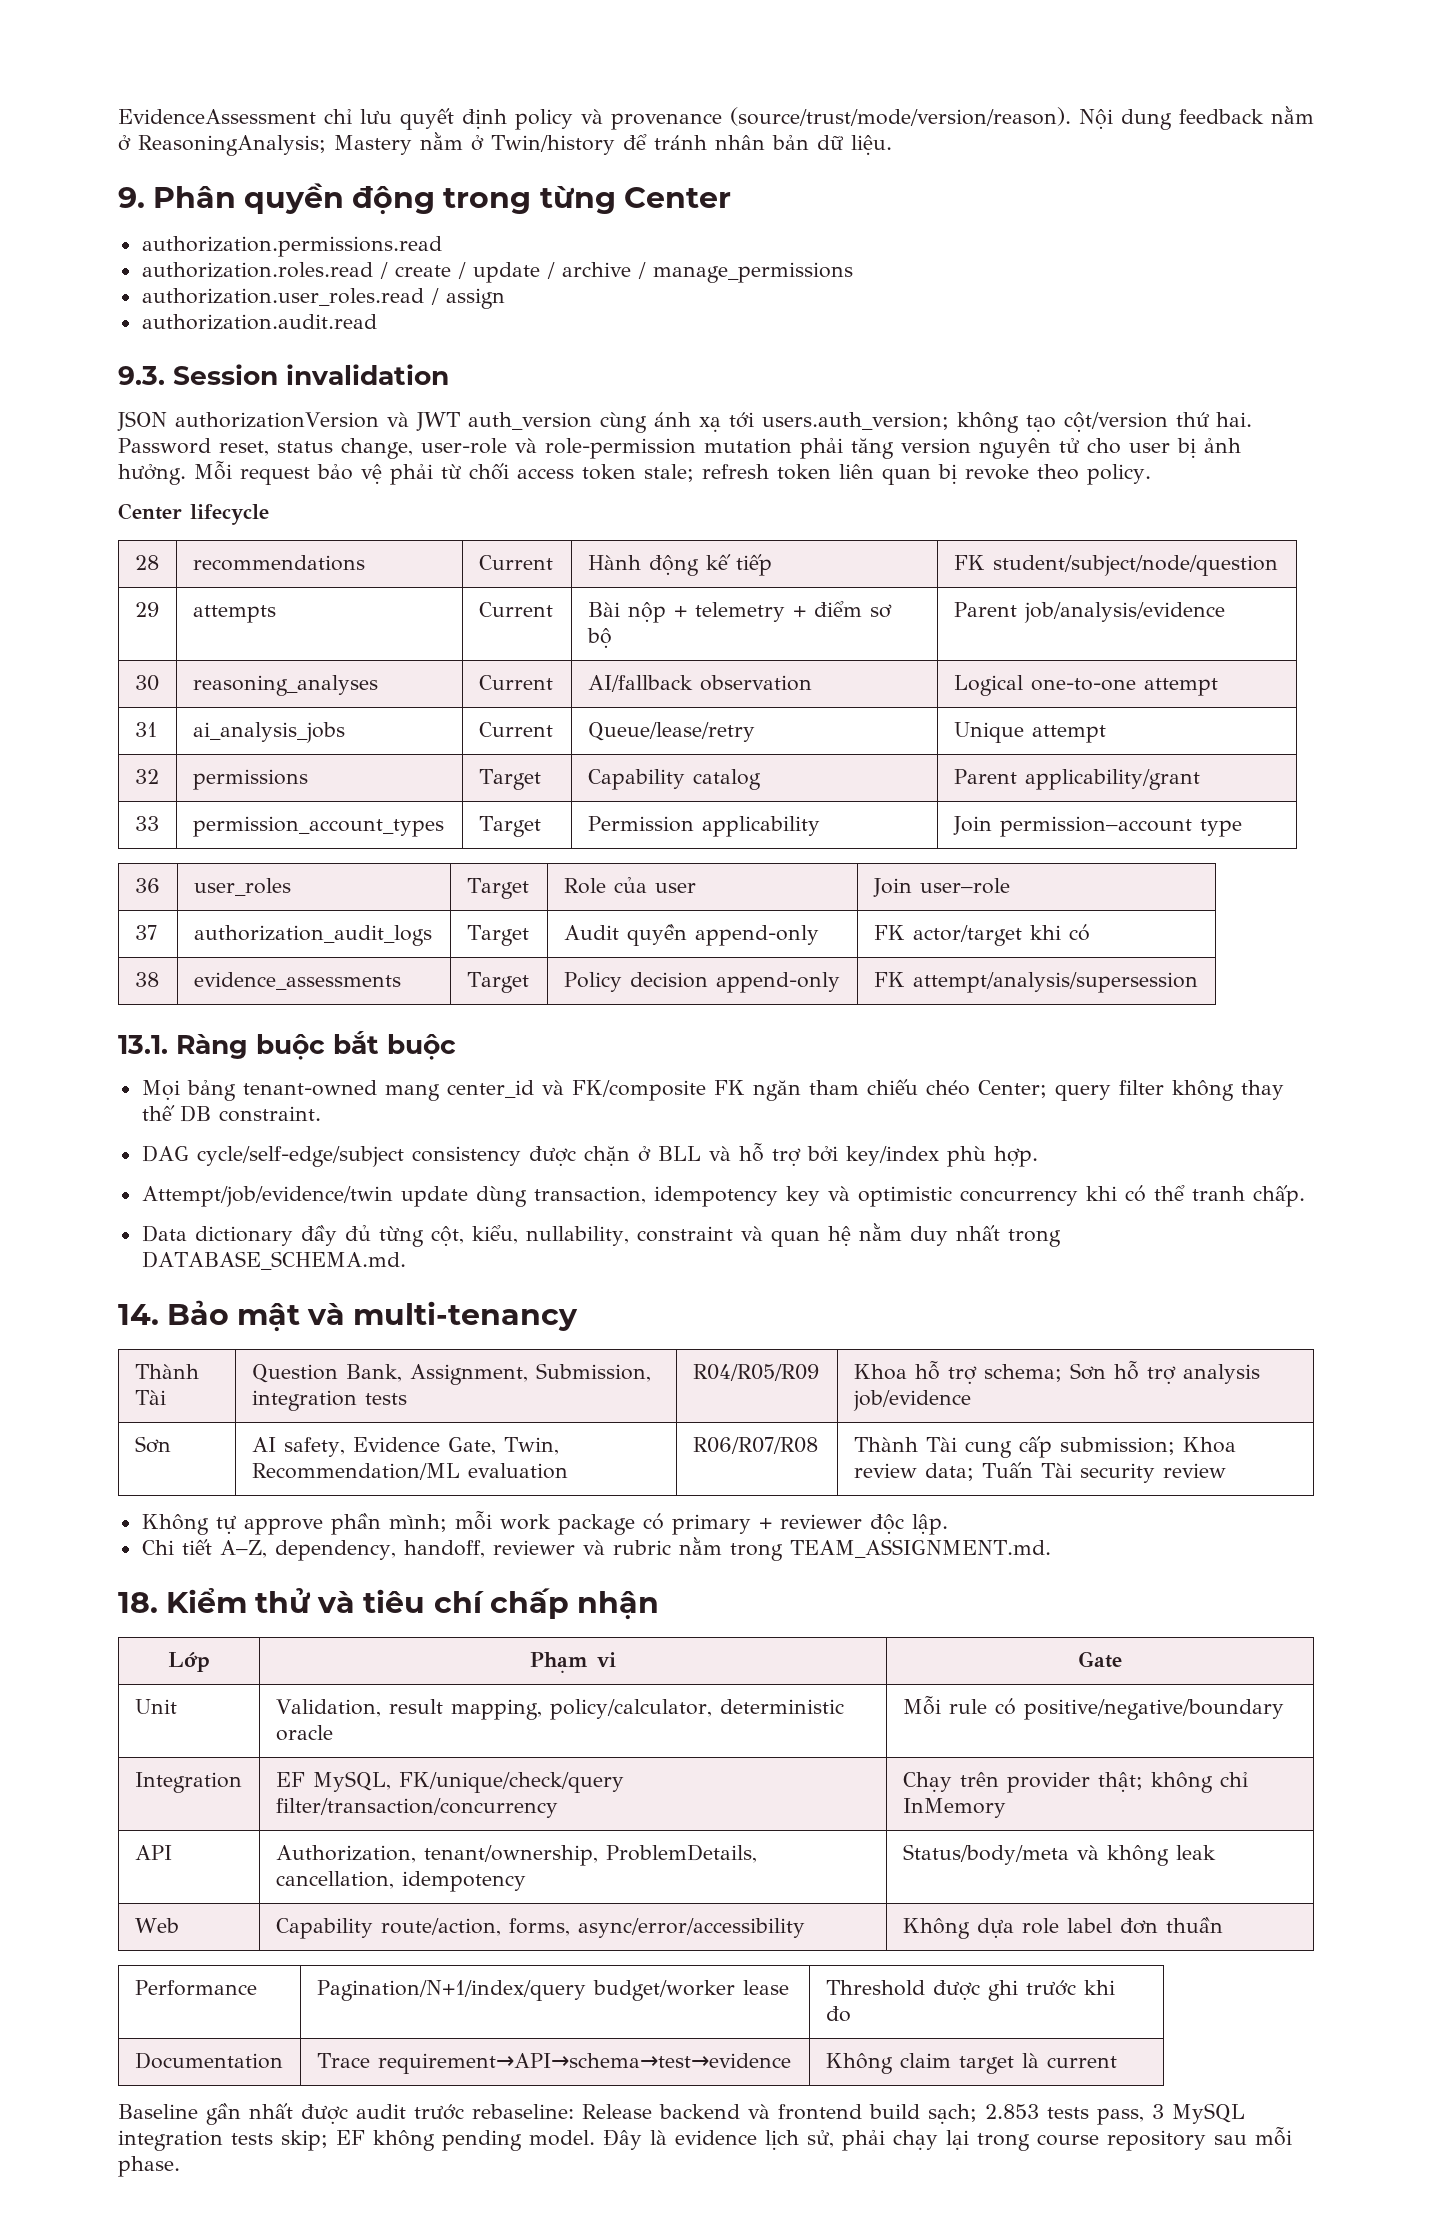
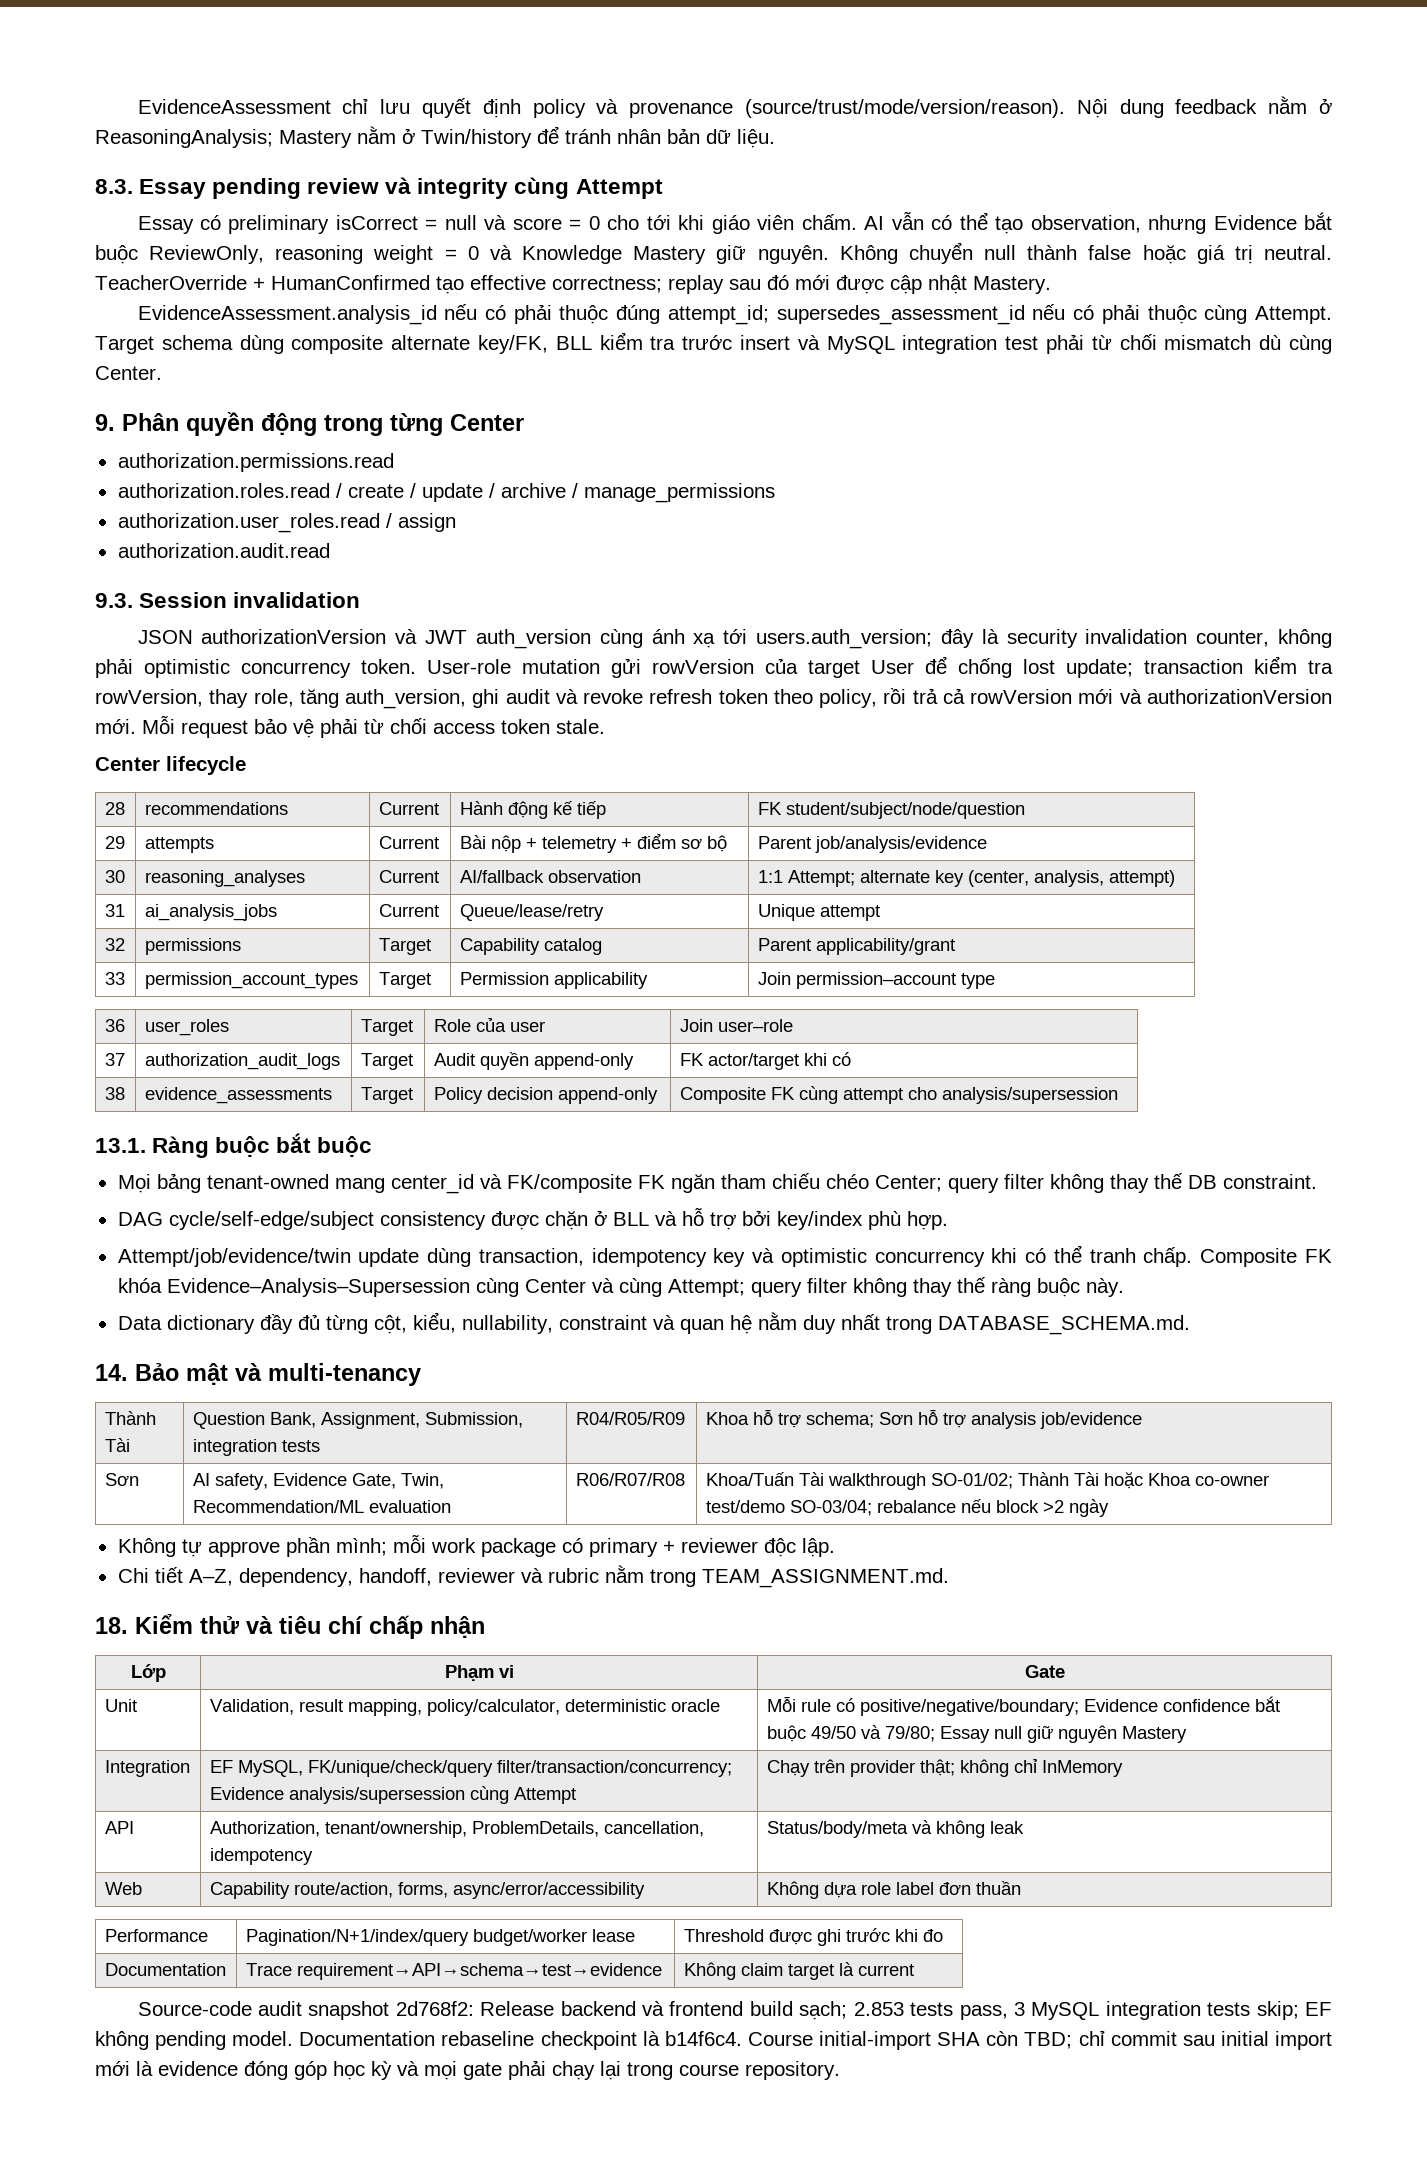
+ 8.3. Essay pending review và integrity cùng Attempt
+ Essay có preliminary isCorrect = null và score = 0 cho tới khi giáo viên chấm. AI vẫn có thể tạo observation, nhưng Evidence bắt buộc ReviewOnly, reasoning weight = 0 và Knowledge Mastery giữ nguyên. Không chuyển null thành false hoặc giá trị neutral. TeacherOverride + HumanConfirmed tạo effective correctness; replay sau đó mới được cập nhật Mastery.
+ EvidenceAssessment.analysis_id nếu có phải thuộc đúng attempt_id; supersedes_assessment_id nếu có phải thuộc cùng Attempt. Target schema dùng composite alternate key/FK, BLL kiểm tra trước insert và MySQL integration test phải từ chối mismatch dù cùng Center.
- JSON authorizationVersion và JWT auth_version cùng ánh xạ tới users.auth_version; không tạo cột/version thứ hai. Password reset, status change, user-role và role-permission mutation phải tăng version nguyên tử cho user bị ảnh hưởng.
+ JSON authorizationVersion và JWT auth_version cùng ánh xạ tới users.auth_version; đây là security invalidation counter, không phải optimistic concurrency token. User-role mutation gửi rowVersion của target User để chống lost update; transaction kiểm tra rowVersion, thay role, tăng auth_version, ghi audit và revoke refresh token theo policy, rồi trả cả rowVersion mới và authorizationVersion mới.
- Mỗi request bảo vệ phải từ chối access token stale; refresh token liên quan bị revoke theo policy.
+ Mỗi request bảo vệ phải từ chối access token stale.
- 30 | reasoning_analyses | Current | AI/fallback observation | Logical one-to-one attempt
+ 30 | reasoning_analyses | Current | AI/fallback observation | 1:1 Attempt; alternate key (center, analysis, attempt)
- 38 | evidence_assessments | Target | Policy decision append-only | FK attempt/analysis/supersession
+ 38 | evidence_assessments | Target | Policy decision append-only | Composite FK cùng attempt cho analysis/supersession
+ Composite FK khóa Evidence–Analysis–Supersession cùng Center và cùng Attempt; query filter không thay thế ràng buộc này.
- Sơn | AI safety, Evidence Gate, Twin, Recommendation/ML evaluation | R06/R07/R08 | Thành Tài cung cấp submission; Khoa review data; Tuấn Tài security review
+ Sơn | AI safety, Evidence Gate, Twin, Recommendation/ML evaluation | R06/R07/R08 | Khoa/Tuấn Tài walkthrough SO-01/02; Thành Tài hoặc Khoa co-owner test/demo SO-03/04; rebalance nếu block >2 ngày
- Unit | Validation, result mapping, policy/calculator, deterministic oracle | Mỗi rule có positive/negative/boundary
+ Unit | Validation, result mapping, policy/calculator, deterministic oracle | Mỗi rule có positive/negative/boundary; Evidence confidence bắt buộc 49/50 và 79/80; Essay null giữ nguyên Mastery
- Integration | EF MySQL, FK/unique/check/query filter/transaction/concurrency | Chạy trên provider thật; không chỉ InMemory
+ Integration | EF MySQL, FK/unique/check/query filter/transaction/concurrency; Evidence analysis/supersession cùng Attempt | Chạy trên provider thật; không chỉ InMemory
- Baseline gần nhất được audit trước rebaseline: Release backend và frontend build sạch; 2.853 tests pass, 3 MySQL integration tests skip; EF không pending model.
+ Source-code audit snapshot 2d768f2: Release backend và frontend build sạch; 2.853 tests pass, 3 MySQL integration tests skip; EF không pending model.
- Đây là evidence lịch sử, phải chạy lại trong course repository sau mỗi phase.
+ Documentation rebaseline checkpoint là b14f6c4. Course initial-import SHA còn TBD; chỉ commit sau initial import mới là evidence đóng góp học kỳ và mọi gate phải chạy lại trong course repository.

